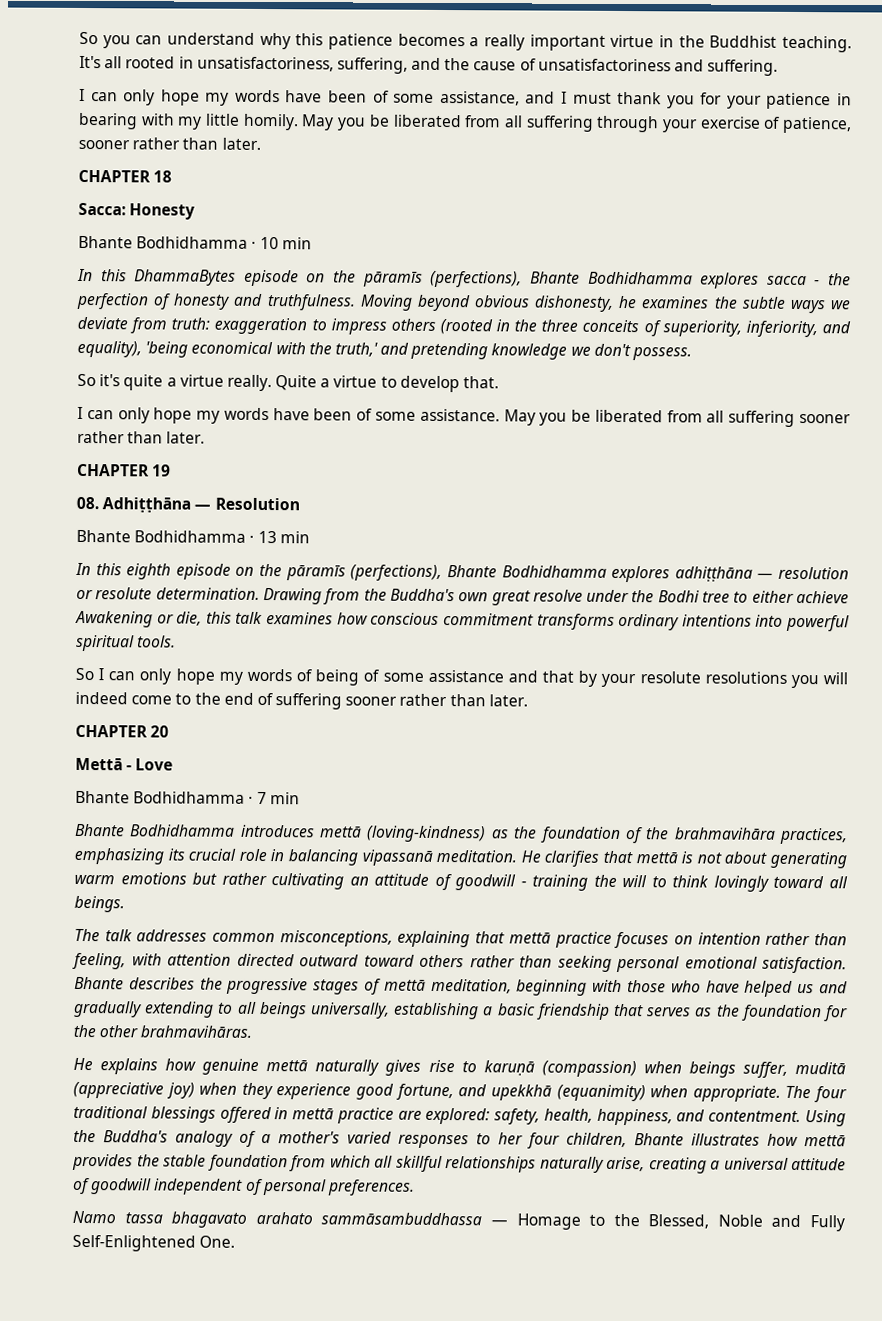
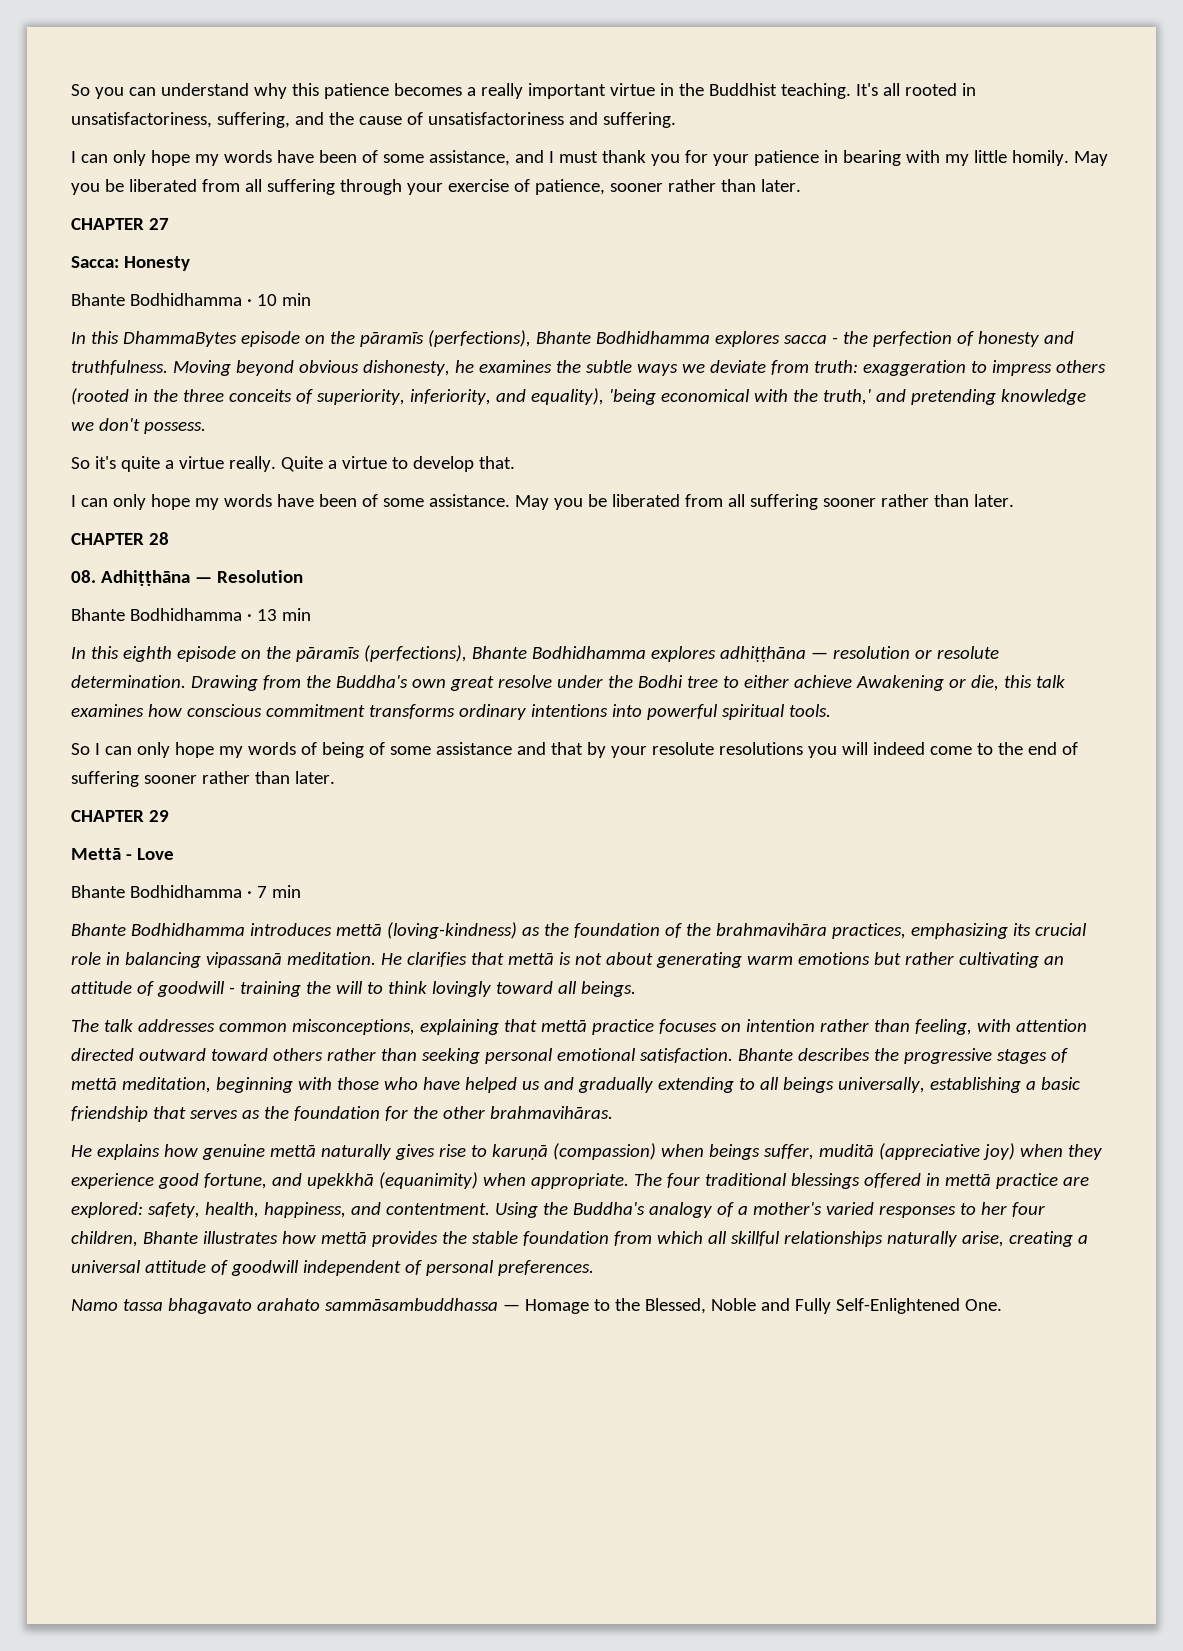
- CHAPTER 18
+ CHAPTER 27
- CHAPTER 19
+ CHAPTER 28
- CHAPTER 20
+ CHAPTER 29

